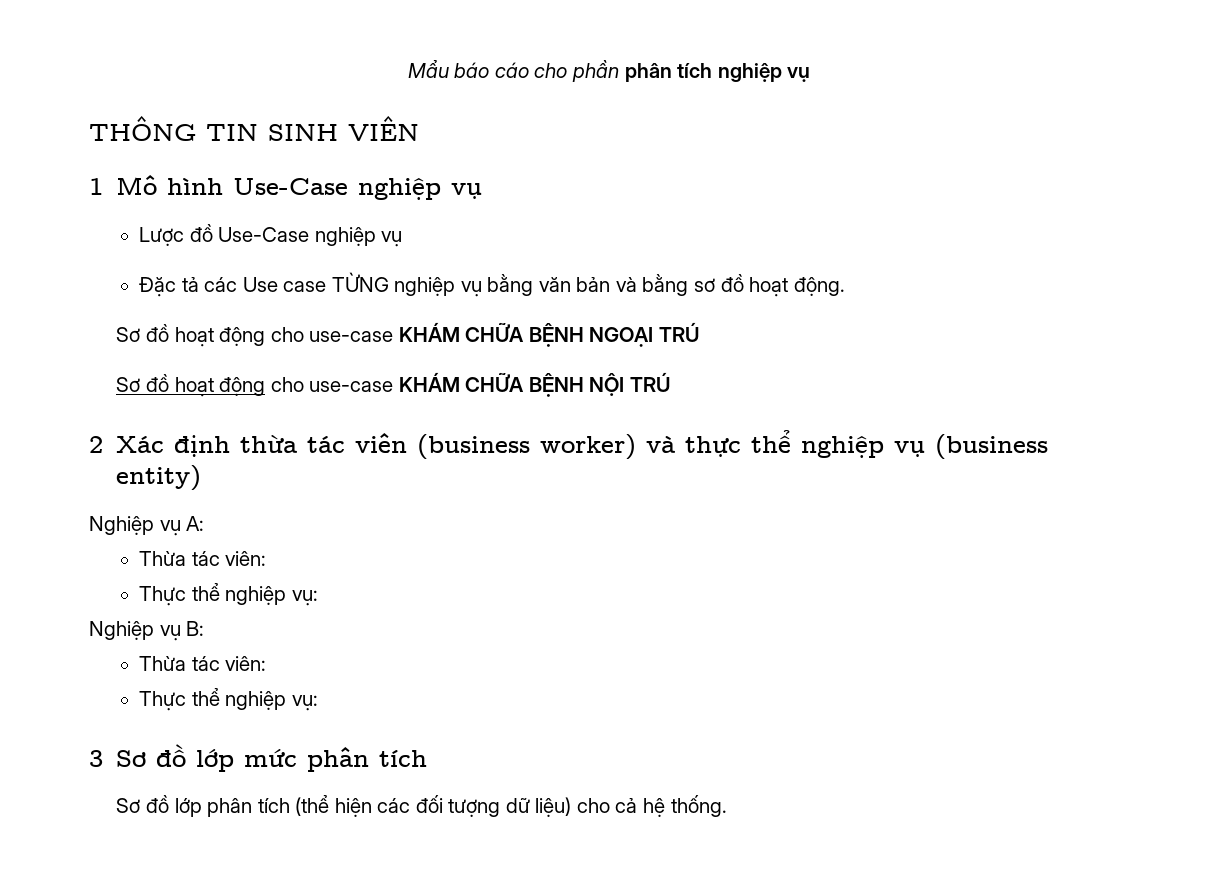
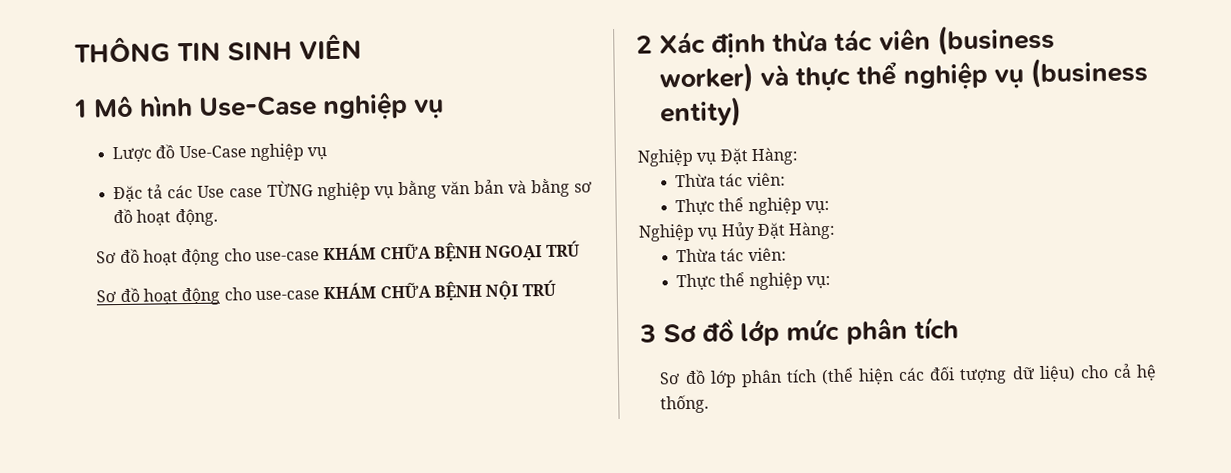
- Mẩu báo cáo cho phần phân tích nghiệp vụ
- Nghiệp vụ A:
+ Nghiệp vụ Đặt Hàng:
- Nghiệp vụ B:
+ Nghiệp vụ Hủy Đặt Hàng:

